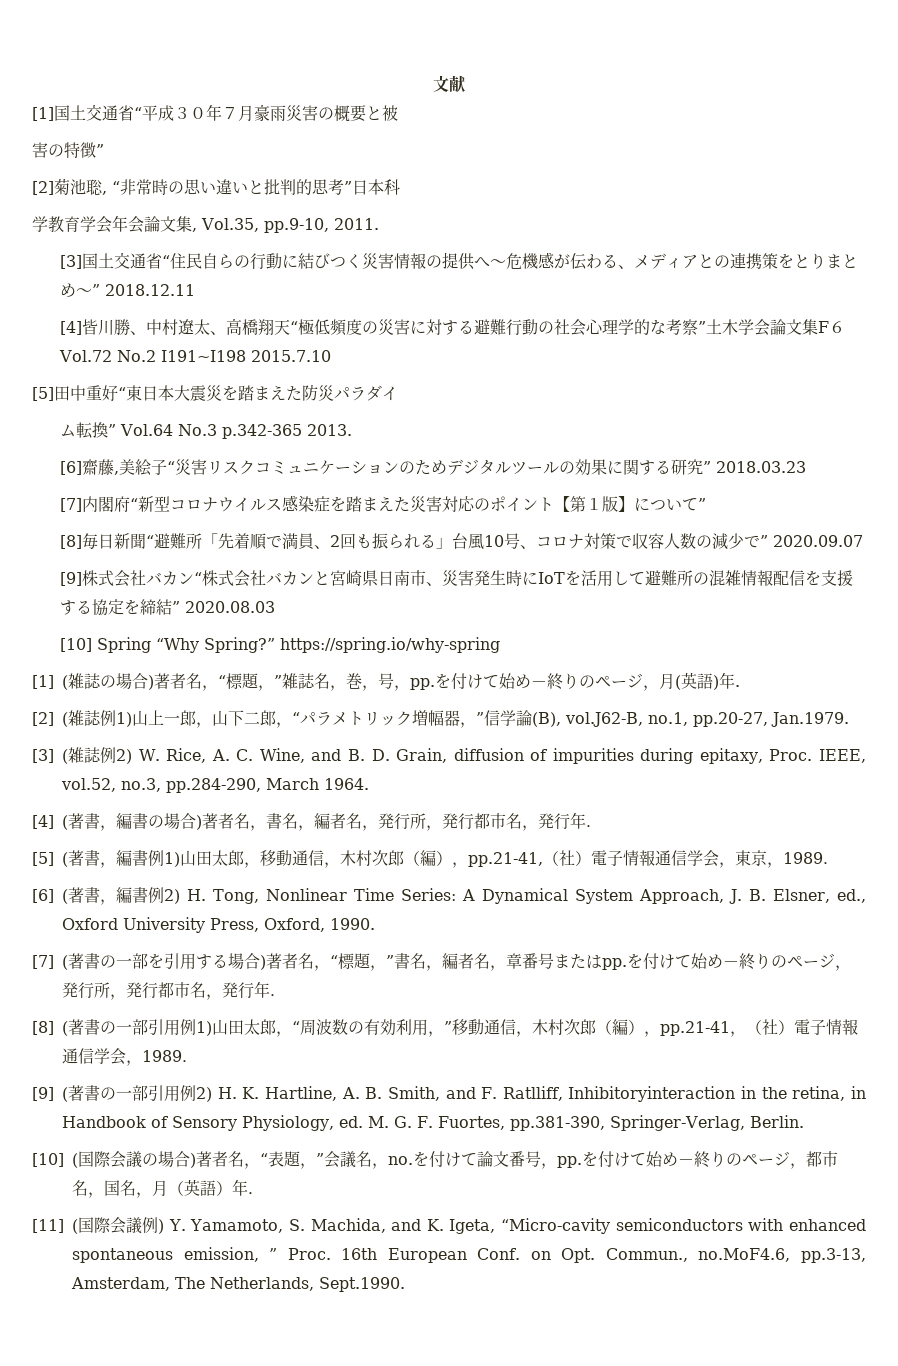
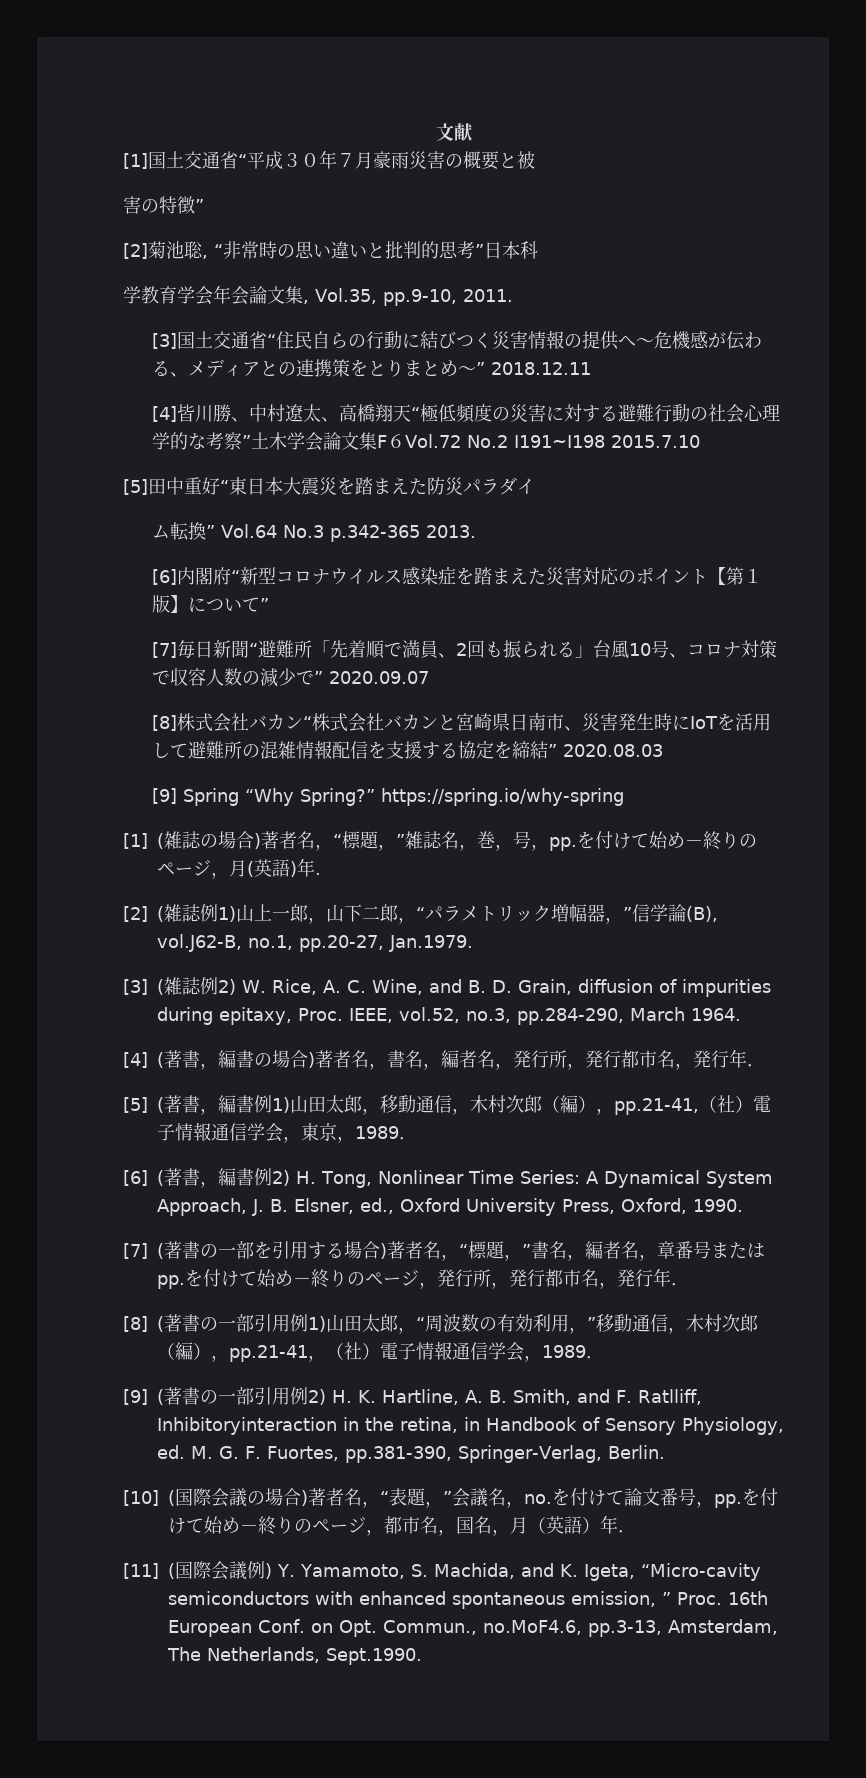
- [6]齋藤,美絵子“災害リスクコミュニケーションのためデジタルツールの効果に関する研究” 2018.03.23
- [7]内閣府“新型コロナウイルス感染症を踏まえた災害対応のポイント【第１版】について”
+ [6]内閣府“新型コロナウイルス感染症を踏まえた災害対応のポイント【第１版】について”
- [8]毎日新聞“避難所「先着順で満員、2回も振られる」台風10号、コロナ対策で収容人数の減少で” 2020.09.07
+ [7]毎日新聞“避難所「先着順で満員、2回も振られる」台風10号、コロナ対策で収容人数の減少で” 2020.09.07
- [9]株式会社バカン“株式会社バカンと宮崎県日南市、災害発生時にIoTを活用して避難所の混雑情報配信を支援する協定を締結” 2020.08.03
+ [8]株式会社バカン“株式会社バカンと宮崎県日南市、災害発生時にIoTを活用して避難所の混雑情報配信を支援する協定を締結” 2020.08.03
- [10] Spring “Why Spring?” https://spring.io/why-spring
+ [9] Spring “Why Spring?” https://spring.io/why-spring

